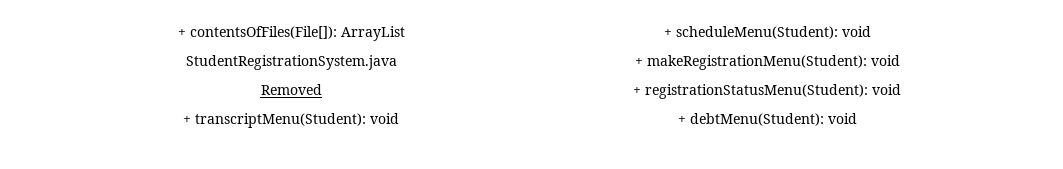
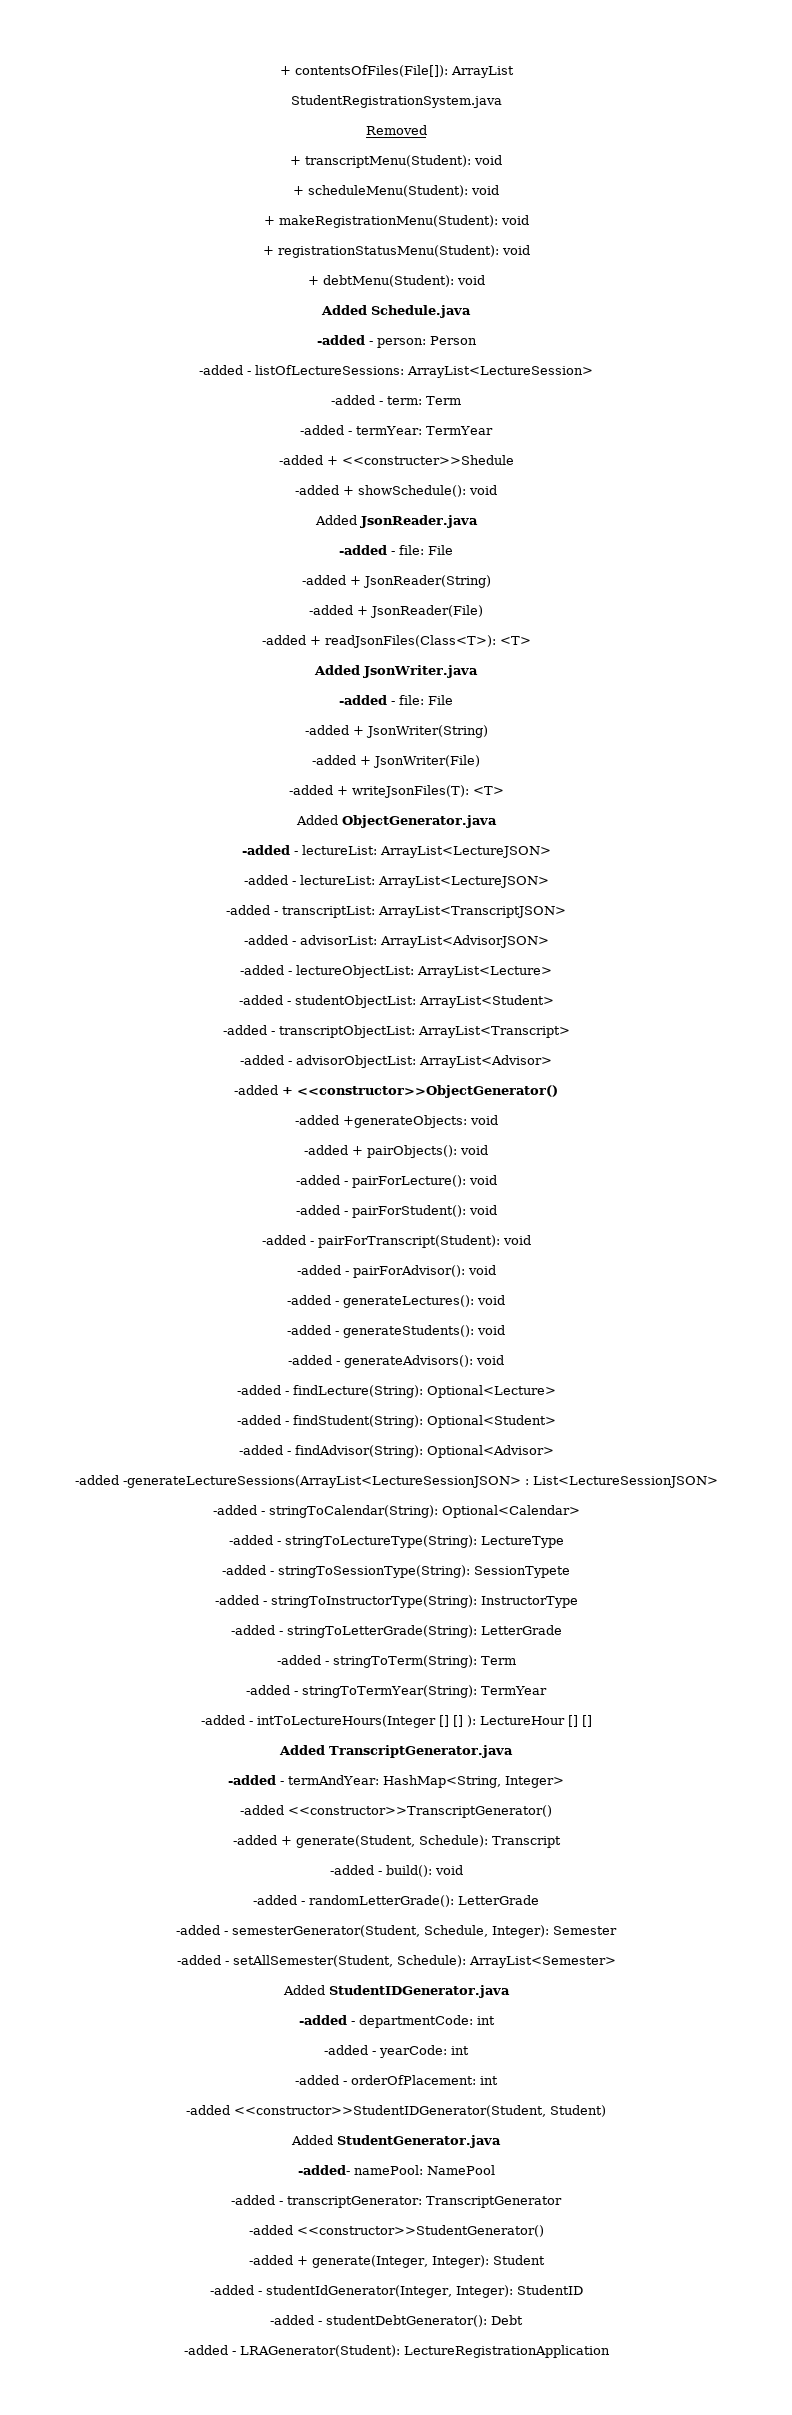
+ Added Schedule.java
+ -added - person: Person
+ -added - listOfLectureSessions: ArrayList<LectureSession>
+ -added - term: Term
+ -added - termYear: TermYear
+ -added + <<constructer>>Shedule
+ -added + showSchedule(): void
+ Added JsonReader.java
+ -added - file: File
+ -added + JsonReader(String)
+ -added + JsonReader(File)
+ -added + readJsonFiles(Class<T>): <T>
+ Added JsonWriter.java
+ -added - file: File
+ -added + JsonWriter(String)
+ -added + JsonWriter(File)
+ -added + writeJsonFiles(T): <T>
+ Added ObjectGenerator.java
+ -added - lectureList: ArrayList<LectureJSON>
+ -added - lectureList: ArrayList<LectureJSON>
+ -added - transcriptList: ArrayList<TranscriptJSON>
+ -added - advisorList: ArrayList<AdvisorJSON>
+ -added - lectureObjectList: ArrayList<Lecture>
+ -added - studentObjectList: ArrayList<Student>
+ -added - transcriptObjectList: ArrayList<Transcript>
+ -added - advisorObjectList: ArrayList<Advisor>
+ -added + <<constructor>>ObjectGenerator()
+ -added +generateObjects: void
+ -added + pairObjects(): void
+ -added - pairForLecture(): void
+ -added - pairForStudent(): void
+ -added - pairForTranscript(Student): void
+ -added - pairForAdvisor(): void
+ -added - generateLectures(): void
+ -added - generateStudents(): void
+ -added - generateAdvisors(): void
+ -added - findLecture(String): Optional<Lecture>
+ -added - findStudent(String): Optional<Student>
+ -added - findAdvisor(String): Optional<Advisor>
+ -added -generateLectureSessions(ArrayList<LectureSessionJSON> : List<LectureSessionJSON>
+ -added - stringToCalendar(String): Optional<Calendar>
+ -added - stringToLectureType(String): LectureType
+ -added - stringToSessionType(String): SessionTypete
+ -added - stringToInstructorType(String): InstructorType
+ -added - stringToLetterGrade(String): LetterGrade
+ -added - stringToTerm(String): Term
+ -added - stringToTermYear(String): TermYear
+ -added - intToLectureHours(Integer [] [] ): LectureHour [] []
+ Added TranscriptGenerator.java
+ -added - termAndYear: HashMap<String, Integer>
+ -added <<constructor>>TranscriptGenerator()
+ -added + generate(Student, Schedule): Transcript
+ -added - build(): void
+ -added - randomLetterGrade(): LetterGrade
+ -added - semesterGenerator(Student, Schedule, Integer): Semester
+ -added - setAllSemester(Student, Schedule): ArrayList<Semester>
+ Added StudentIDGenerator.java
+ -added - departmentCode: int
+ -added - yearCode: int
+ -added - orderOfPlacement: int
+ -added <<constructor>>StudentIDGenerator(Student, Student)
+ Added StudentGenerator.java
+ -added- namePool: NamePool
+ -added - transcriptGenerator: TranscriptGenerator
+ -added <<constructor>>StudentGenerator()
+ -added + generate(Integer, Integer): Student
+ -added - studentIdGenerator(Integer, Integer): StudentID
+ -added - studentDebtGenerator(): Debt
+ -added - LRAGenerator(Student): LectureRegistrationApplication

